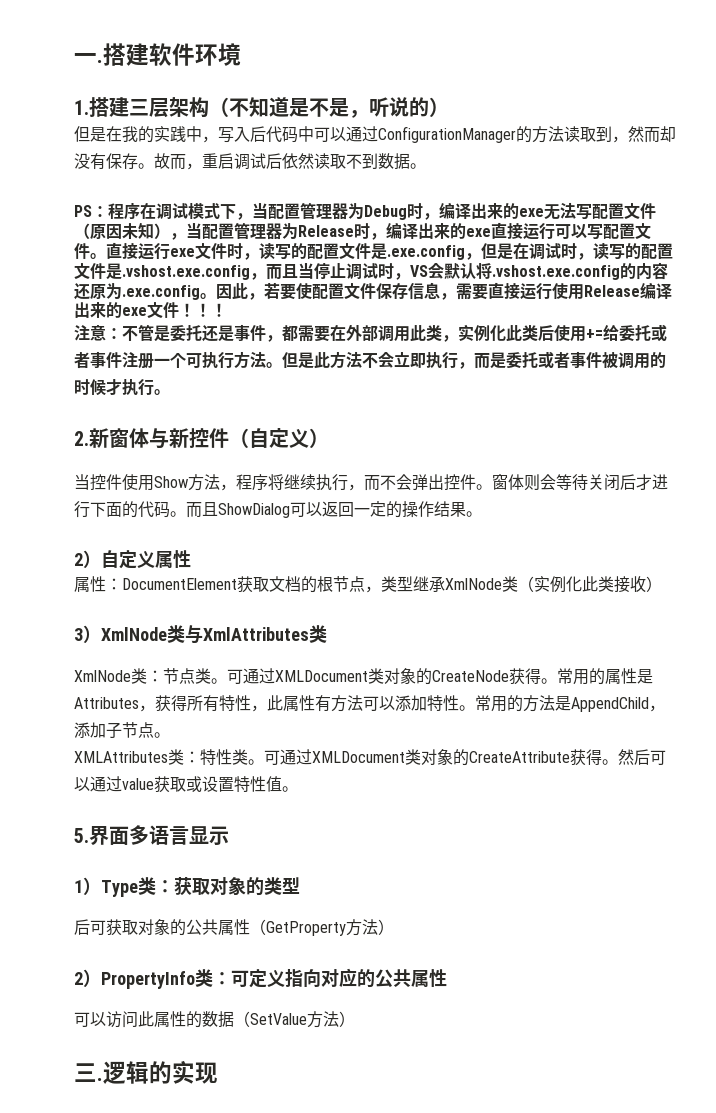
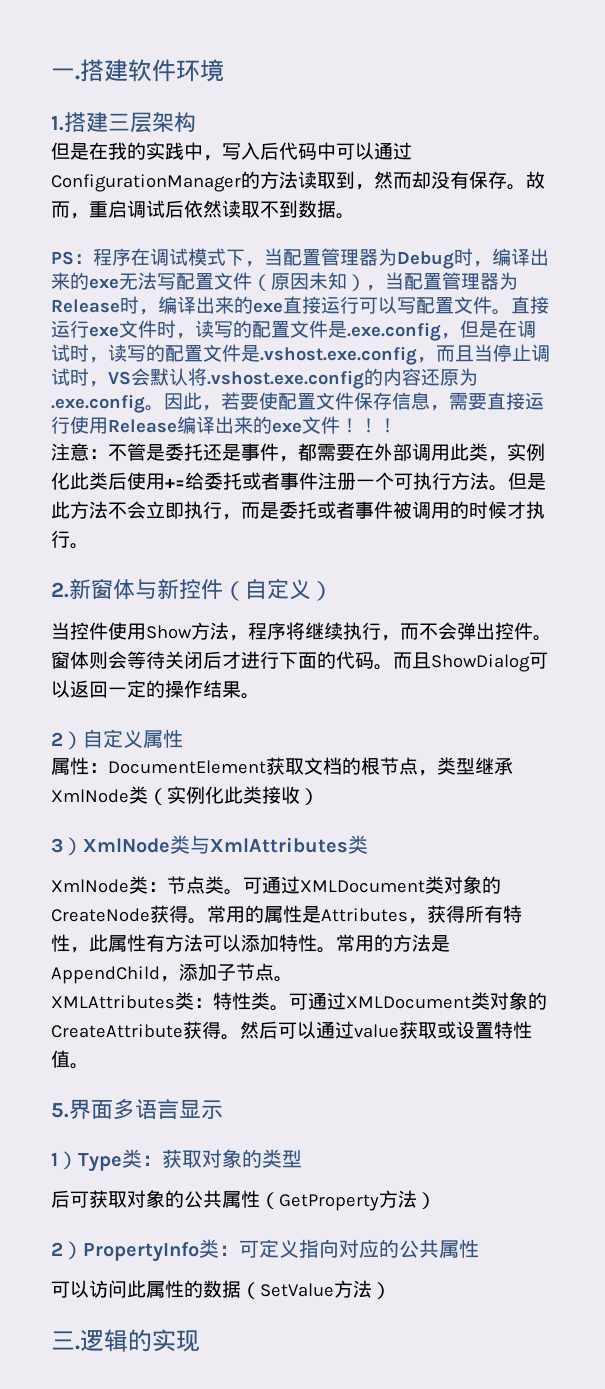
- 1.搭建三层架构（不知道是不是，听说的）
+ 1.搭建三层架构

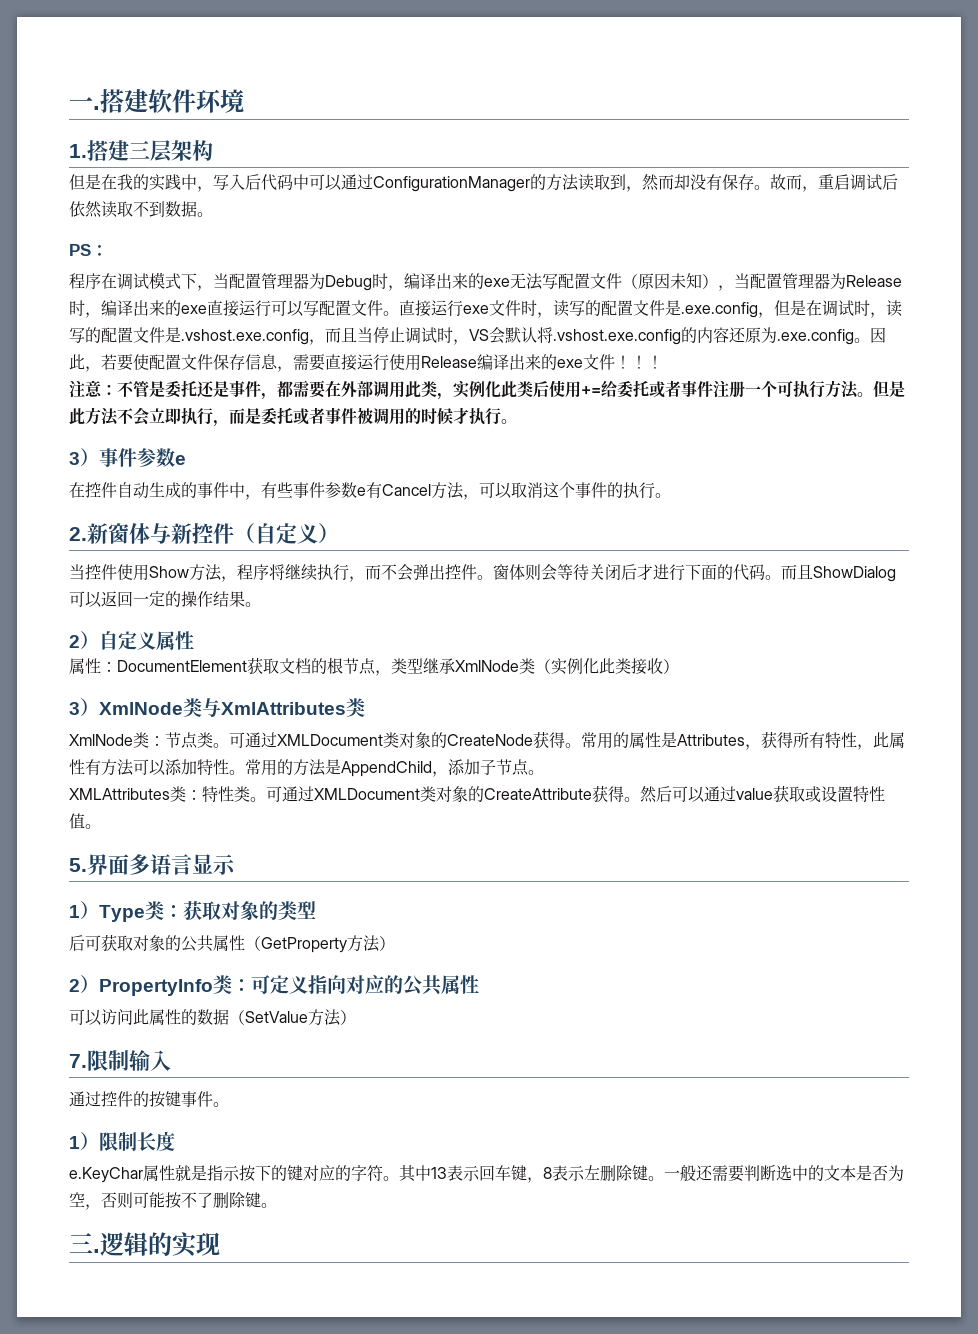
- PS：程序在调试模式下，当配置管理器为Debug时，编译出来的exe无法写配置文件（原因未知），当配置管理器为Release时，编译出来的exe直接运行可以写配置文件。
+ PS：
+ 程序在调试模式下，当配置管理器为Debug时，编译出来的exe无法写配置文件（原因未知），当配置管理器为Release时，编译出来的exe直接运行可以写配置文件。
+ 3）事件参数e
+ 在控件自动生成的事件中，有些事件参数e有Cancel方法，可以取消这个事件的执行。
+ 7.限制输入
+ 通过控件的按键事件。
+ 1）限制长度
+ e.KeyChar属性就是指示按下的键对应的字符。其中13表示回车键，8表示左删除键。一般还需要判断选中的文本是否为空，否则可能按不了删除键。

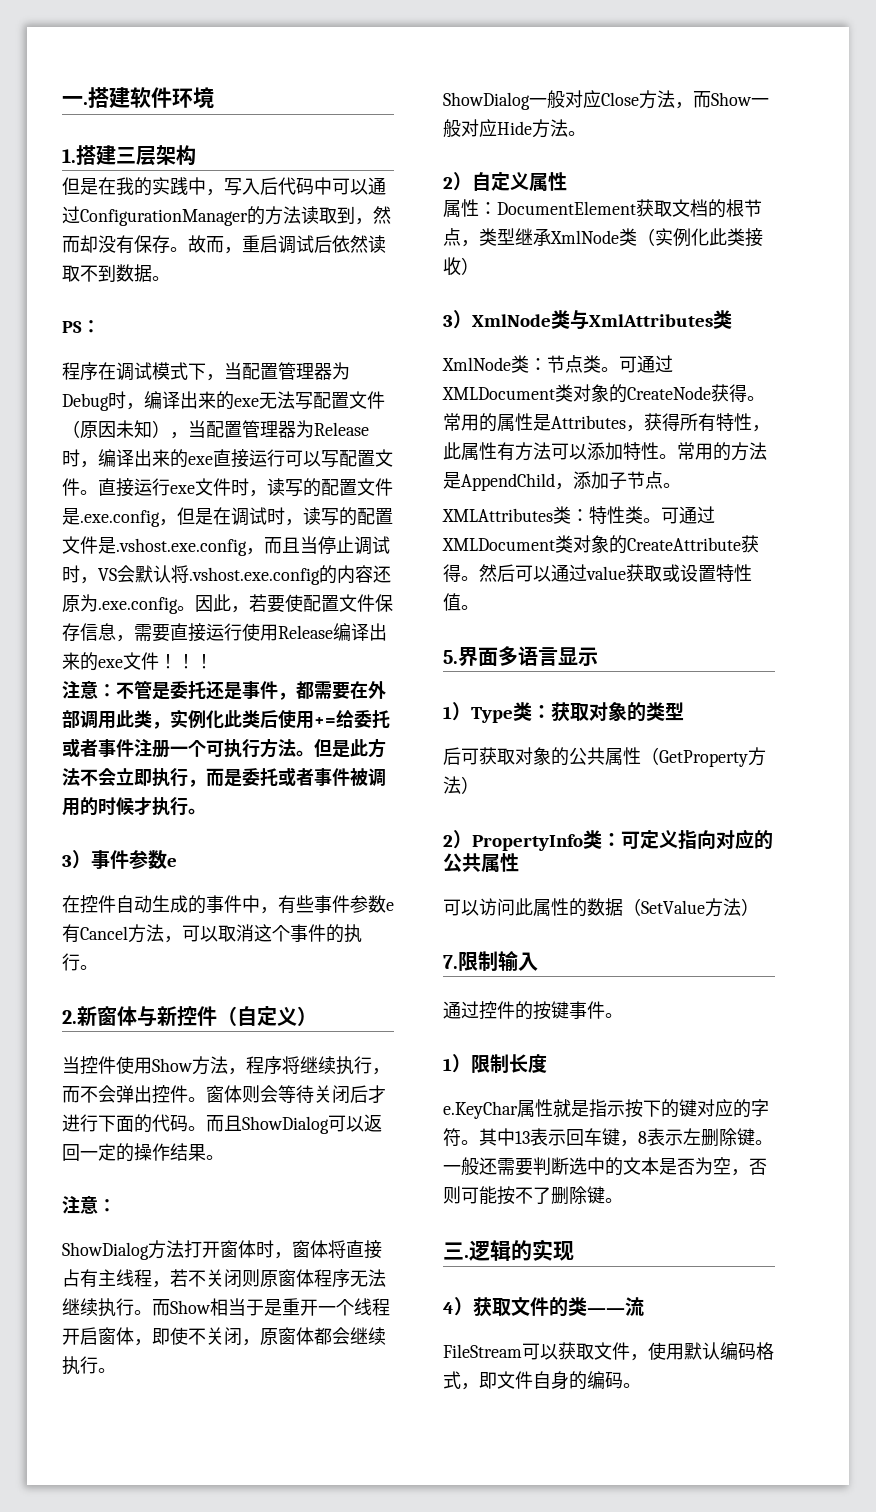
  而且ShowDialog可以返回一定的操作结果。
+ 注意：
+ ShowDialog方法打开窗体时，窗体将直接占有主线程，若不关闭则原窗体程序无法继续执行。而Show相当于是重开一个线程开启窗体，即使不关闭，原窗体都会继续执行。
+ ShowDialog一般对应Close方法，而Show一般对应Hide方法。
+ 4）获取文件的类——流
+ FileStream可以获取文件，使用默认编码格式，即文件自身的编码。

